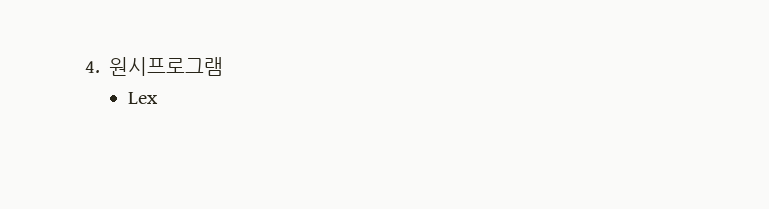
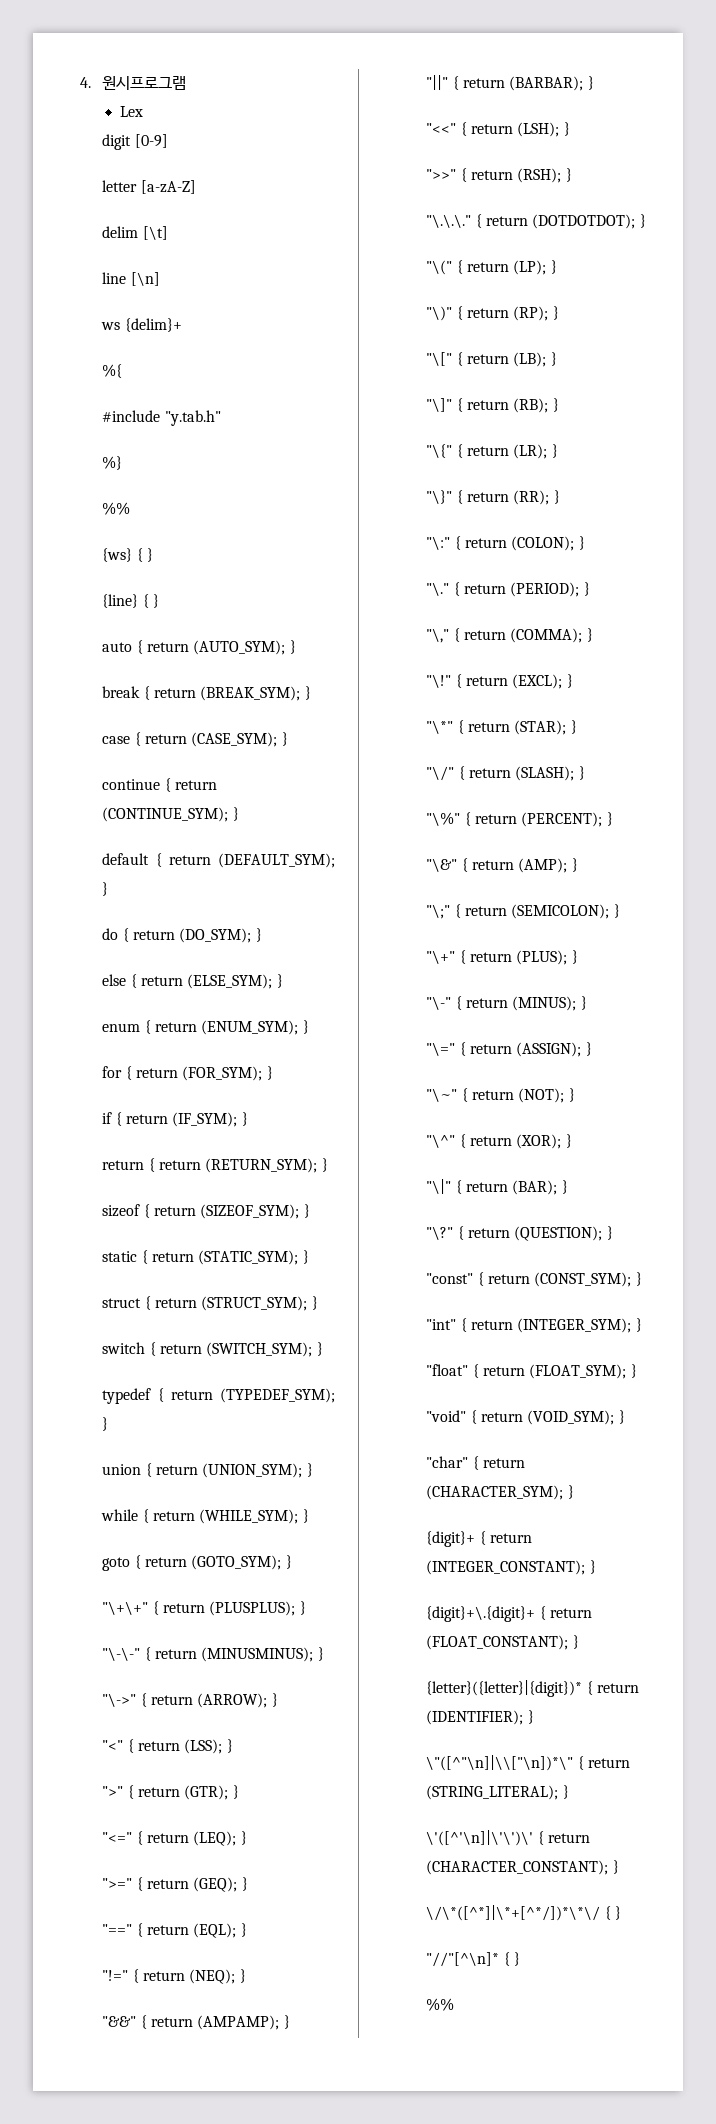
+ digit [0-9]
+ letter [a-zA-Z]
+ delim [\t]
+ line [\n]
+ ws {delim}+
+ %{
+ #include "y.tab.h"
+ %}
+ %%
+ {ws} { }
+ {line} { }
+ auto { return (AUTO_SYM); }
+ break { return (BREAK_SYM); }
+ case { return (CASE_SYM); }
+ continue { return (CONTINUE_SYM); }
+ default { return (DEFAULT_SYM); }
+ do { return (DO_SYM); }
+ else { return (ELSE_SYM); }
+ enum { return (ENUM_SYM); }
+ for { return (FOR_SYM); }
+ if { return (IF_SYM); }
+ return { return (RETURN_SYM); }
+ sizeof { return (SIZEOF_SYM); }
+ static { return (STATIC_SYM); }
+ struct { return (STRUCT_SYM); }
+ switch { return (SWITCH_SYM); }
+ typedef { return (TYPEDEF_SYM); }
+ union { return (UNION_SYM); }
+ while { return (WHILE_SYM); }
+ goto { return (GOTO_SYM); }
+ "\+\+" { return (PLUSPLUS); }
+ "\-\-" { return (MINUSMINUS); }
+ "\->" { return (ARROW); }
+ "<" { return (LSS); }
+ ">" { return (GTR); }
+ "<=" { return (LEQ); }
+ ">=" { return (GEQ); }
+ "==" { return (EQL); }
+ "!=" { return (NEQ); }
+ "&&" { return (AMPAMP); }
+ "||" { return (BARBAR); }
+ "<<" { return (LSH); }
+ ">>" { return (RSH); }
+ "\.\.\." { return (DOTDOTDOT); }
+ "\(" { return (LP); }
+ "\)" { return (RP); }
+ "\[" { return (LB); }
+ "\]" { return (RB); }
+ "\{" { return (LR); }
+ "\}" { return (RR); }
+ "\:" { return (COLON); }
+ "\." { return (PERIOD); }
+ "\," { return (COMMA); }
+ "\!" { return (EXCL); }
+ "\*" { return (STAR); }
+ "\/" { return (SLASH); }
+ "\%" { return (PERCENT); }
+ "\&" { return (AMP); }
+ "\;" { return (SEMICOLON); }
+ "\+" { return (PLUS); }
+ "\-" { return (MINUS); }
+ "\=" { return (ASSIGN); }
+ "\~" { return (NOT); }
+ "\^" { return (XOR); }
+ "\|" { return (BAR); }
+ "\?" { return (QUESTION); }
+ "const" { return (CONST_SYM); }
+ "int" { return (INTEGER_SYM); }
+ "float" { return (FLOAT_SYM); }
+ "void" { return (VOID_SYM); }
+ "char" { return (CHARACTER_SYM); }
+ {digit}+ { return (INTEGER_CONSTANT); }
+ {digit}+\.{digit}+ { return (FLOAT_CONSTANT); }
+ {letter}({letter}|{digit})* { return (IDENTIFIER); }
+ \"([^"\n]|\\["\n])*\" { return (STRING_LITERAL); }
+ \'([^'\n]|\'\')\' { return (CHARACTER_CONSTANT); }
+ \/\*([^*]|\*+[^*/])*\*\/ { }
+ "//"[^\n]* { }
+ %%

